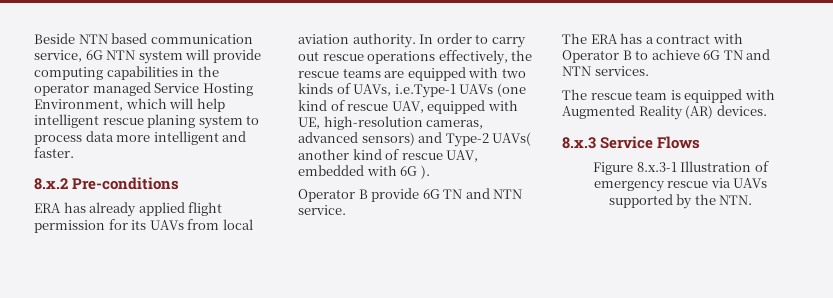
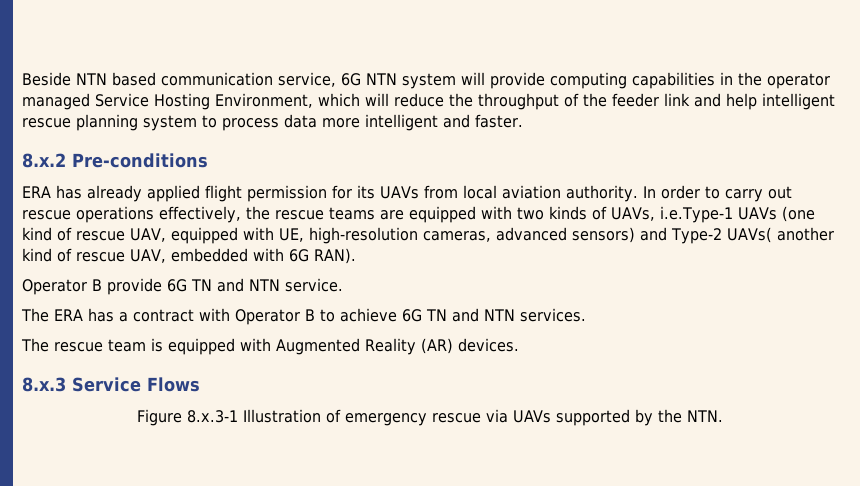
- Beside NTN based communication service, 6G NTN system will provide computing capabilities in the operator managed Service Hosting Environment, which will help intelligent rescue planing system to process data more intelligent and faster.
+ Beside NTN based communication service, 6G NTN system will provide computing capabilities in the operator managed Service Hosting Environment, which will reduce the throughput of the feeder link and help intelligent rescue planning system to process data more intelligent and faster.
- In order to carry out rescue operations effectively, the rescue teams are equipped with two kinds of UAVs, i.e.Type-1 UAVs (one kind of rescue UAV, equipped with UE, high-resolution cameras, advanced sensors) and Type-2 UAVs( another kind of rescue UAV, embedded with 6G ).
+ In order to carry out rescue operations effectively, the rescue teams are equipped with two kinds of UAVs, i.e.Type-1 UAVs (one kind of rescue UAV, equipped with UE, high-resolution cameras, advanced sensors) and Type-2 UAVs( another kind of rescue UAV, embedded with 6G RAN).

